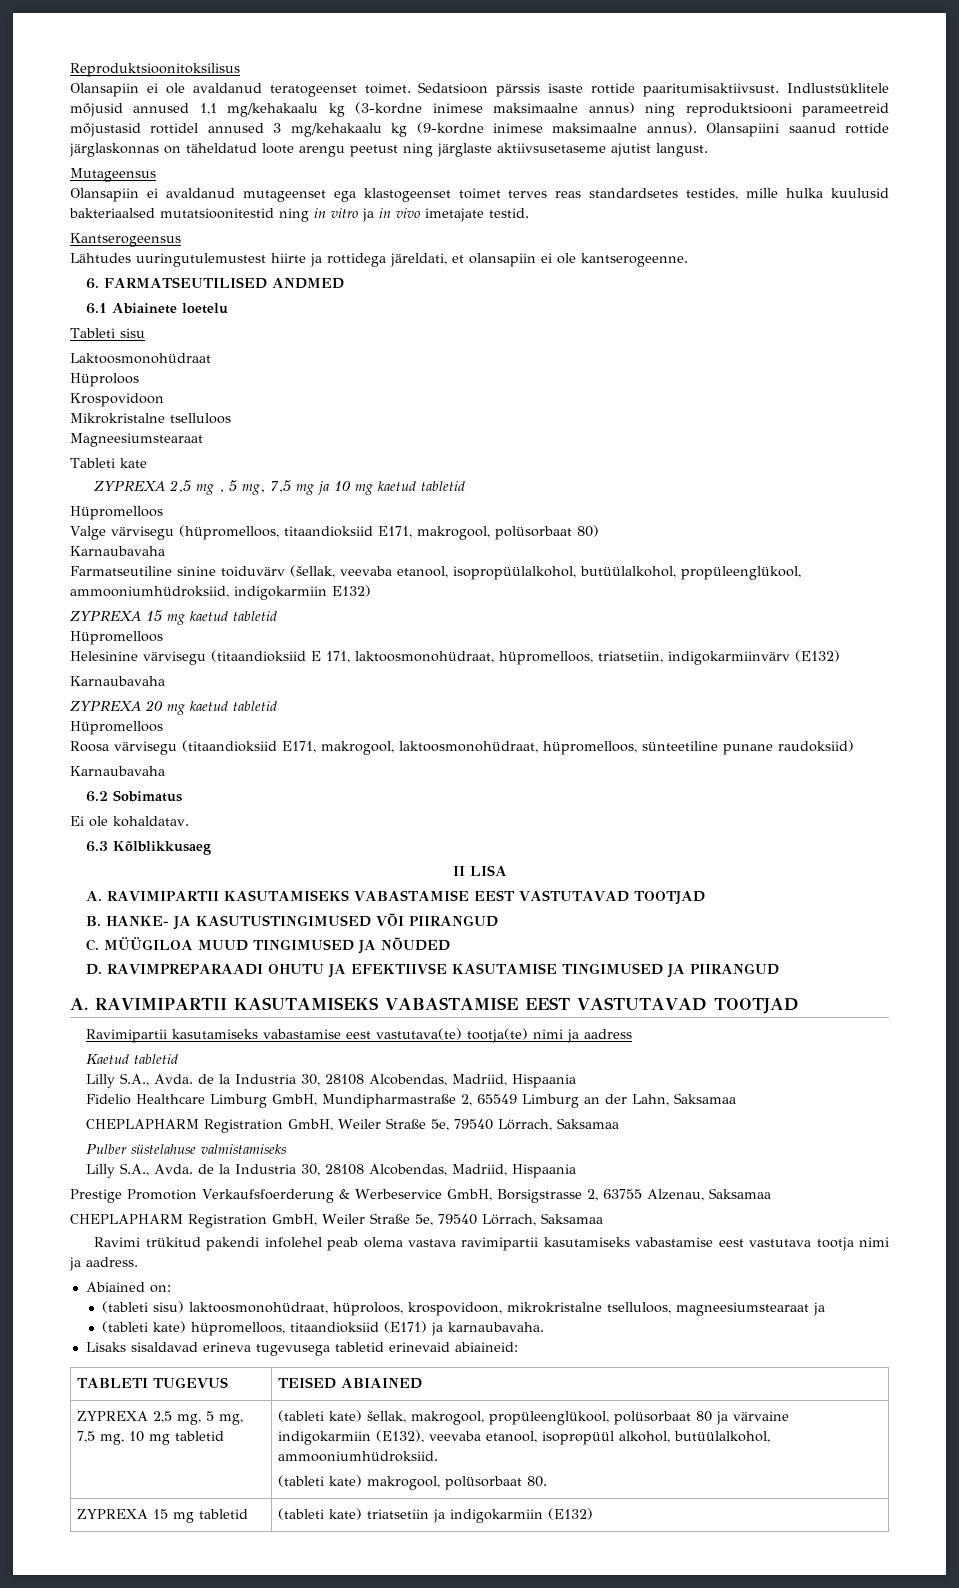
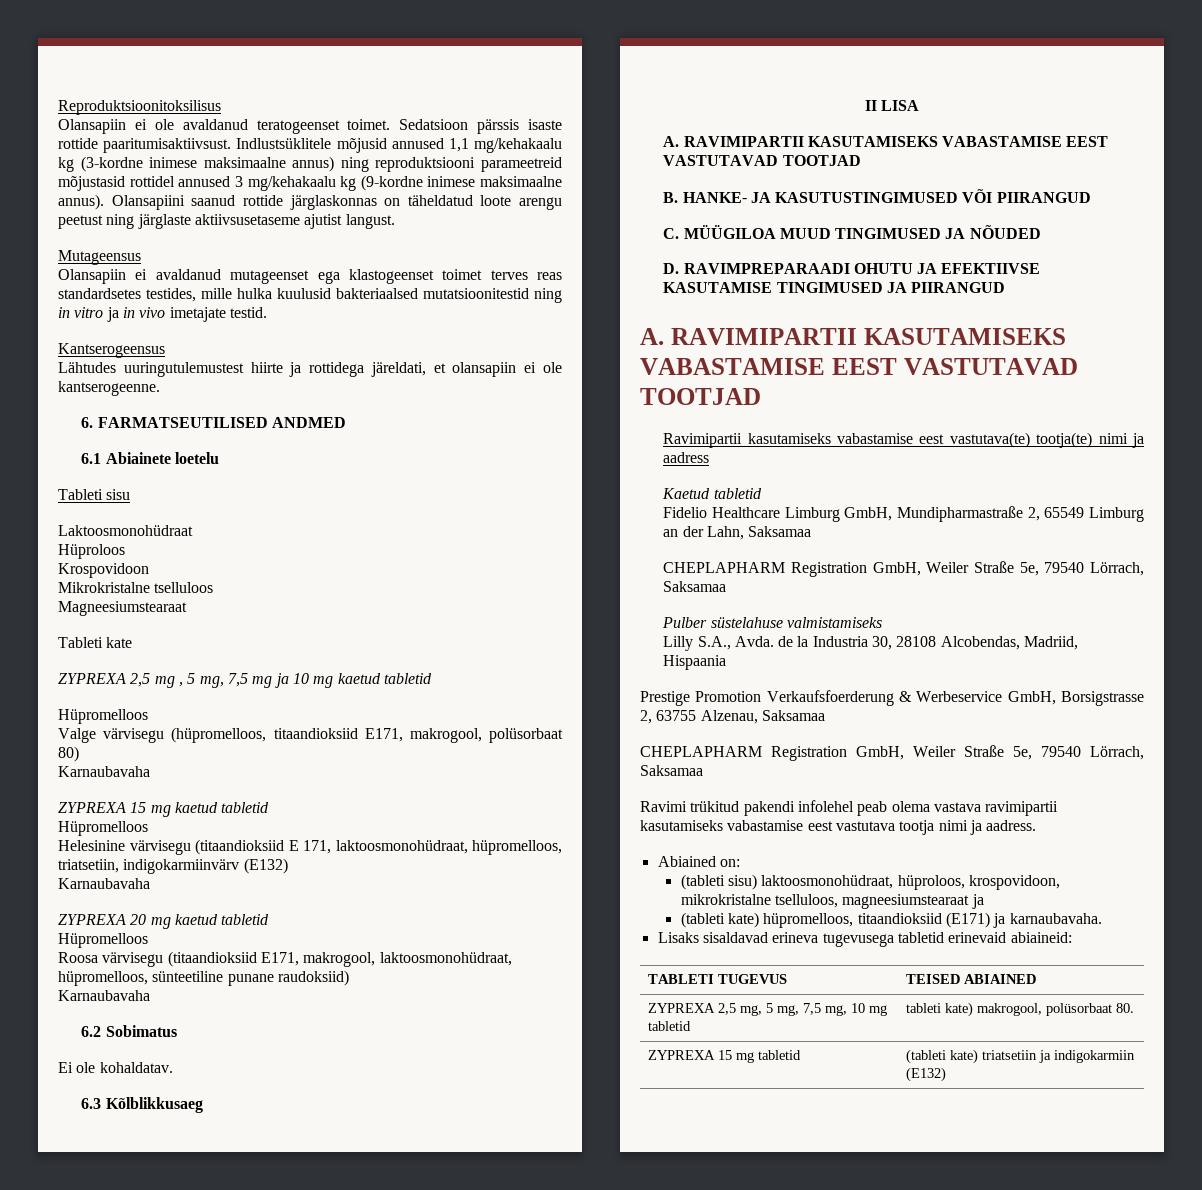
- Farmatseutiline sinine toiduvärv (šellak, veevaba etanool, isopropüülalkohol, butüülalkohol, propüleenglükool, ammooniumhüdroksiid, indigokarmiin E132)
  Kaetud tabletid
- Lilly S.A., Avda. de la Industria 30, 28108 Alcobendas, Madriid, Hispaania
- ZYPREXA 2,5 mg, 5 mg, 7,5 mg, 10 mg tabletid | (tableti kate) šellak, makrogool, propüleenglükool, polüsorbaat 80 ja värvaine indigokarmiin (E132), veevaba etanool, isopropüül alkohol, butüülalkohol, ammooniumhüdroksiid.
- (tableti kate) makrogool, polüsorbaat 80.
+ ZYPREXA 2,5 mg, 5 mg, 7,5 mg, 10 mg tabletid | tableti kate) makrogool, polüsorbaat 80.

